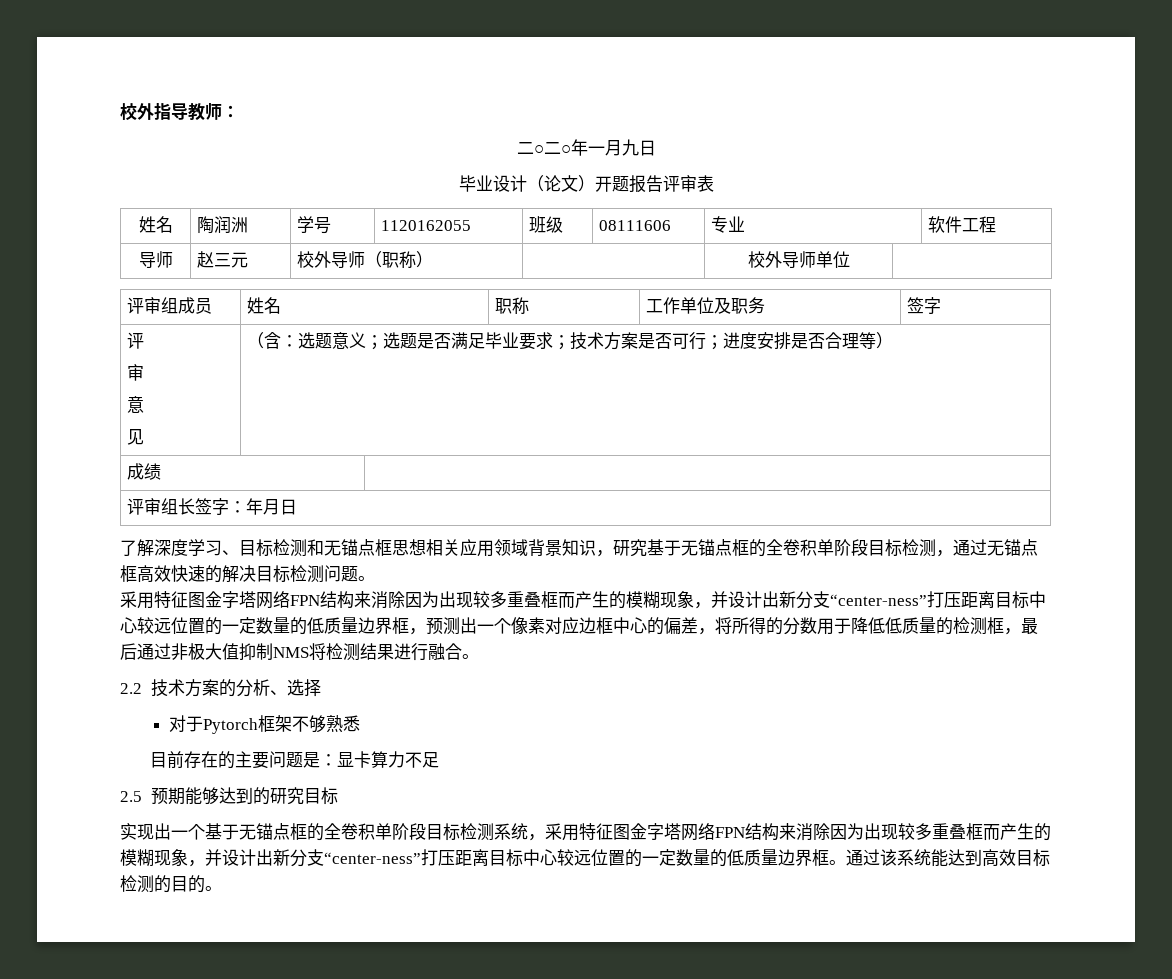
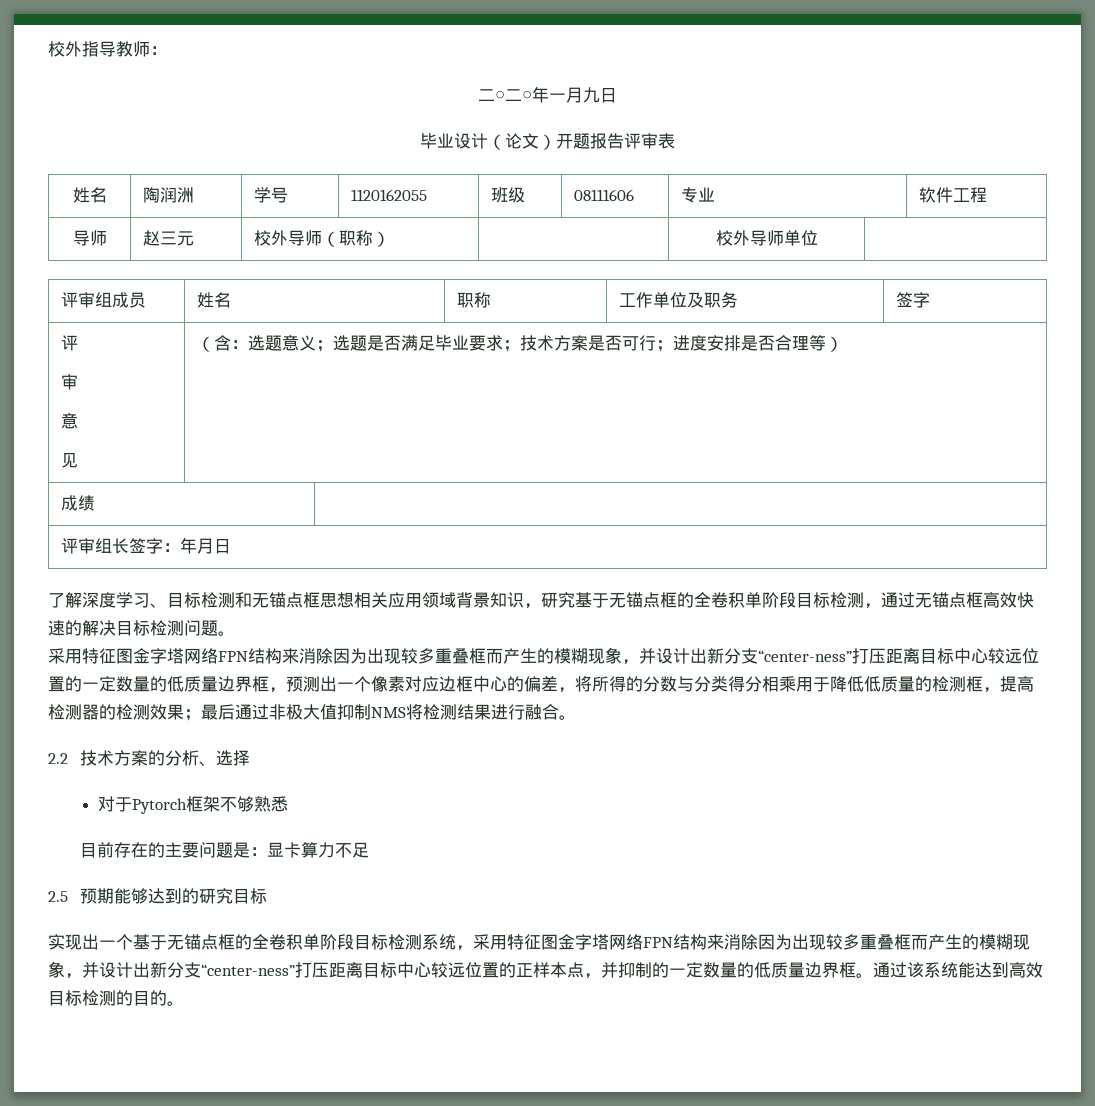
- 采用特征图金字塔网络FPN结构来消除因为出现较多重叠框而产生的模糊现象，并设计出新分支“center-ness”打压距离目标中心较远位置的一定数量的低质量边界框，预测出一个像素对应边框中心的偏差，将所得的分数用于降低低质量的检测框，最后通过非极大值抑制NMS将检测结果进行融合。
+ 采用特征图金字塔网络FPN结构来消除因为出现较多重叠框而产生的模糊现象，并设计出新分支“center-ness”打压距离目标中心较远位置的一定数量的低质量边界框，预测出一个像素对应边框中心的偏差，将所得的分数与分类得分相乘用于降低低质量的检测框，提高检测器的检测效果；最后通过非极大值抑制NMS将检测结果进行融合。
- 实现出一个基于无锚点框的全卷积单阶段目标检测系统，采用特征图金字塔网络FPN结构来消除因为出现较多重叠框而产生的模糊现象，并设计出新分支“center-ness”打压距离目标中心较远位置的一定数量的低质量边界框。
+ 实现出一个基于无锚点框的全卷积单阶段目标检测系统，采用特征图金字塔网络FPN结构来消除因为出现较多重叠框而产生的模糊现象，并设计出新分支“center-ness”打压距离目标中心较远位置的正样本点，并抑制的一定数量的低质量边界框。

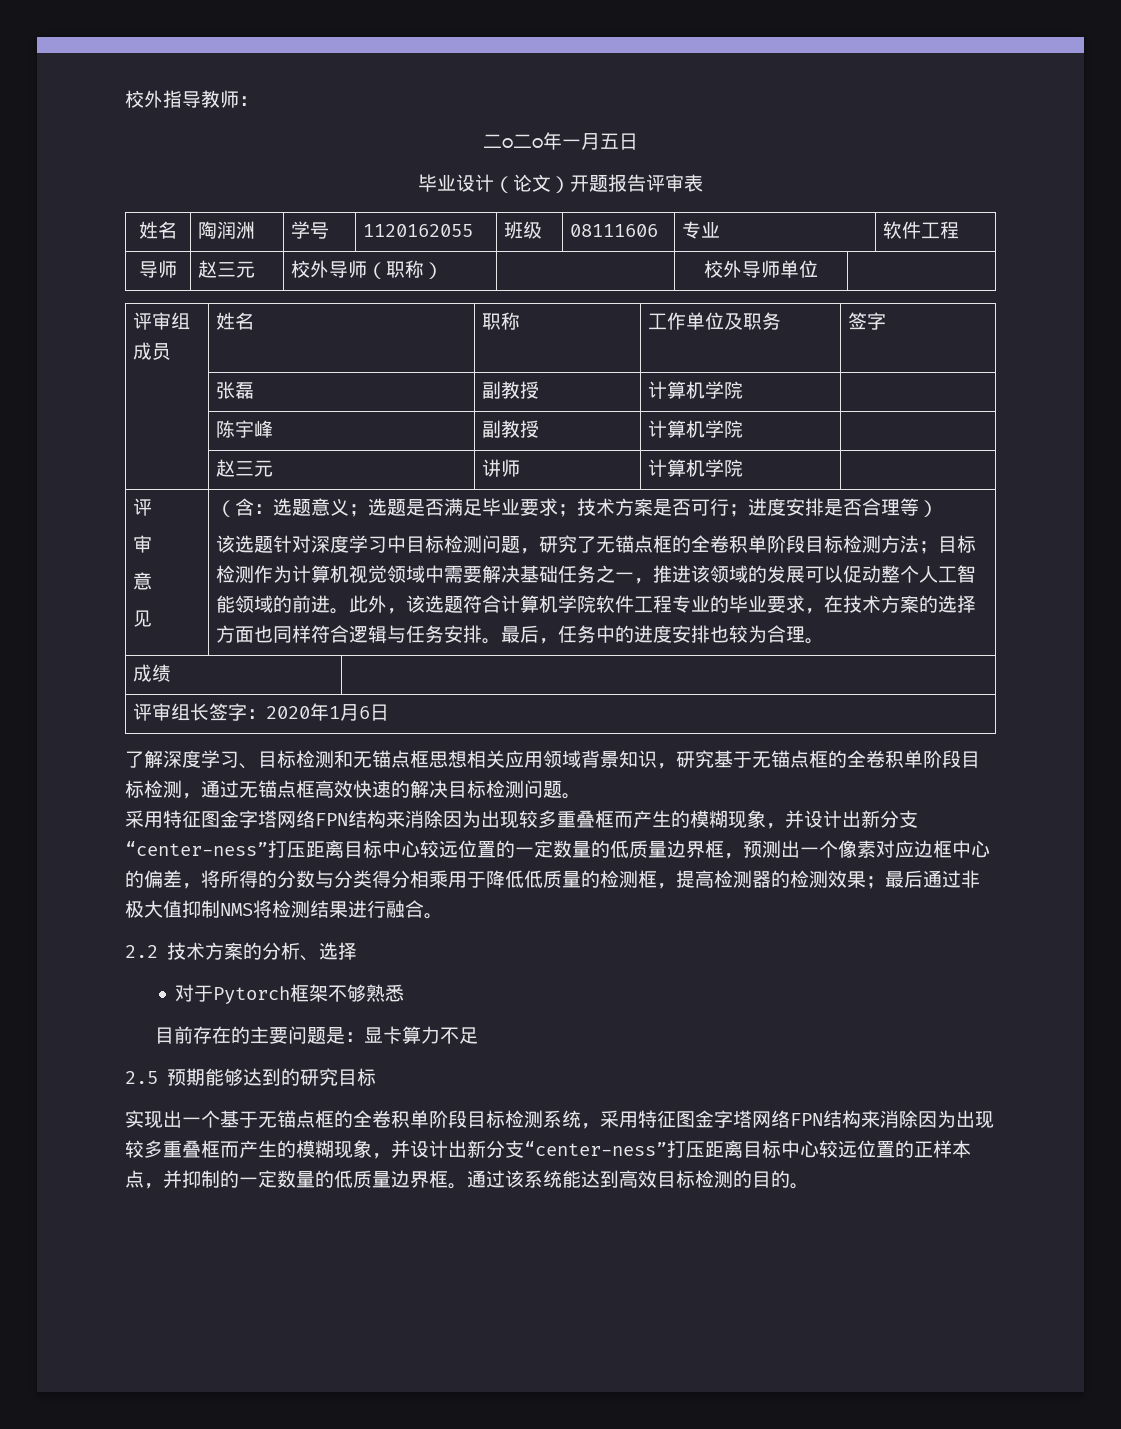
- 二○二○年一月九日
+ 二○二○年一月五日
+ | 张磊 | 副教授 | 计算机学院 |
+ | 陈宇峰 | 副教授 | 计算机学院 |
+ | 赵三元 | 讲师 | 计算机学院 |
+ 该选题针对深度学习中目标检测问题，研究了无锚点框的全卷积单阶段目标检测方法；目标检测作为计算机视觉领域中需要解决基础任务之一，推进该领域的发展可以促动整个人工智能领域的前进。此外，该选题符合计算机学院软件工程专业的毕业要求，在技术方案的选择方面也同样符合逻辑与任务安排。最后，任务中的进度安排也较为合理。
- 评审组长签字：年月日
+ 评审组长签字：2020年1月6日

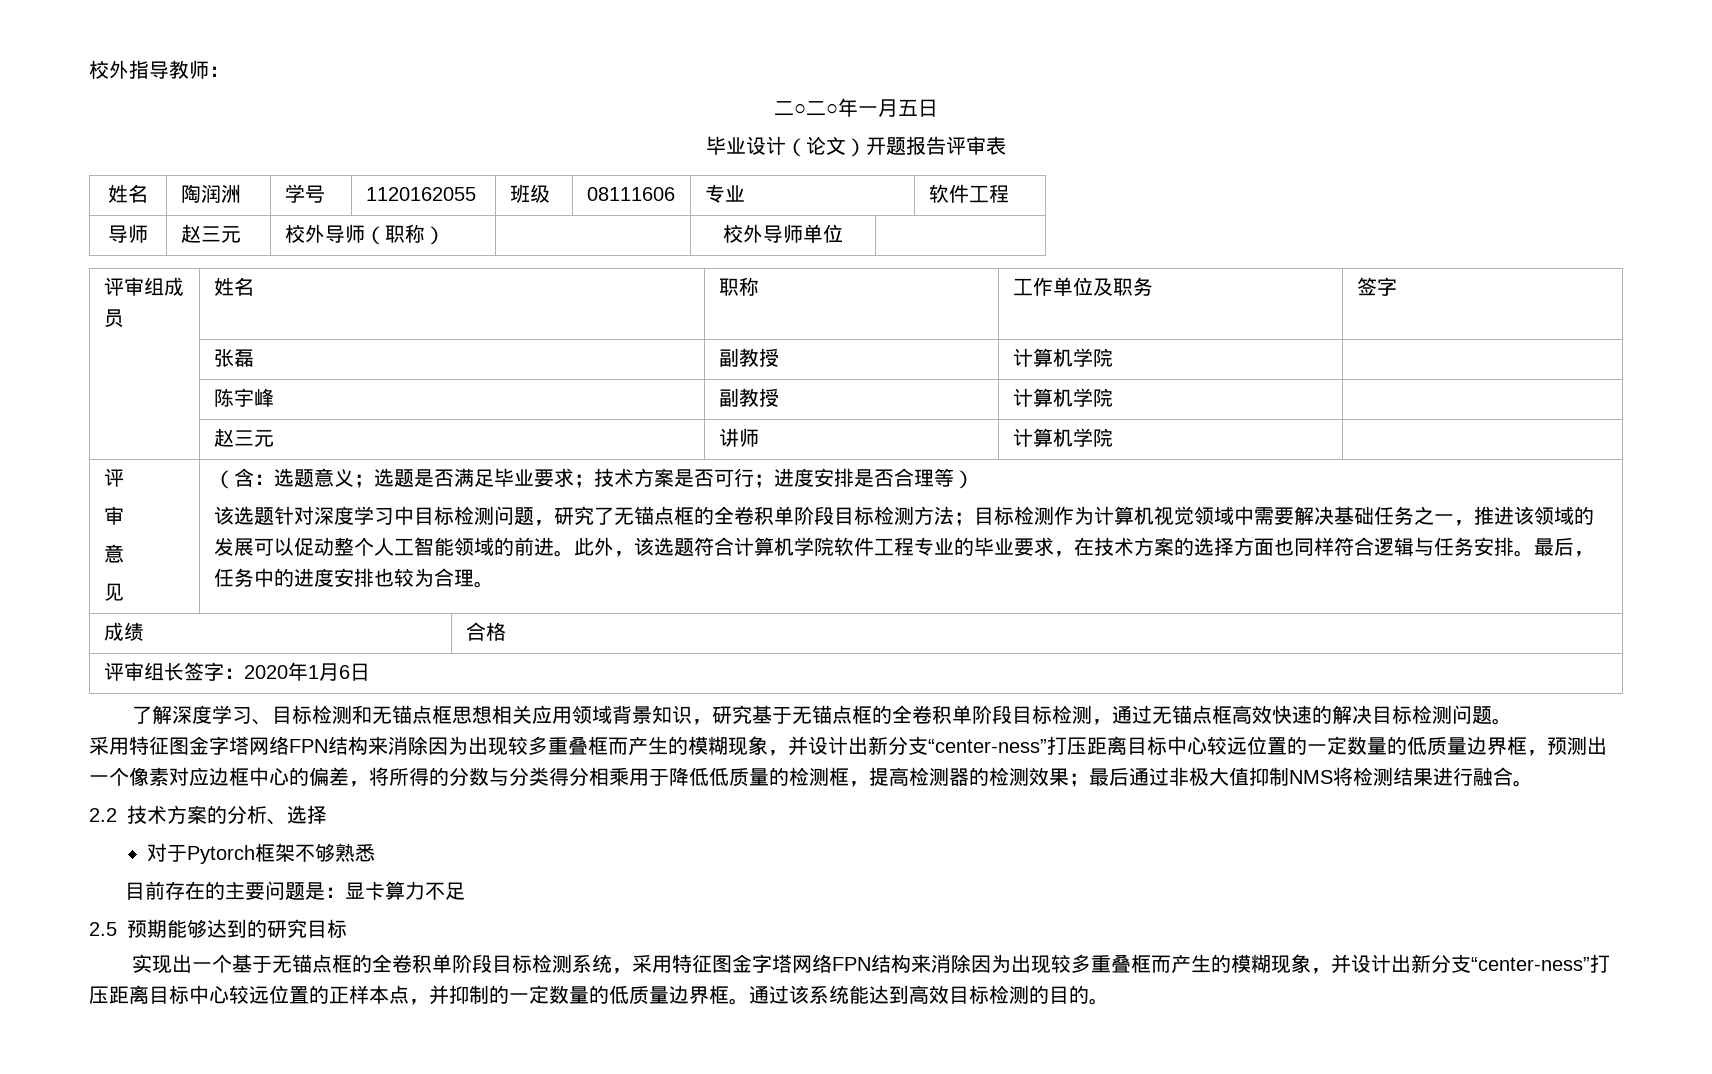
- 成绩 |
+ 成绩 | 合格

